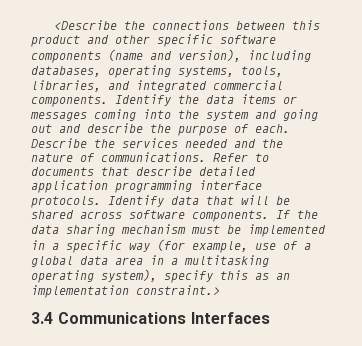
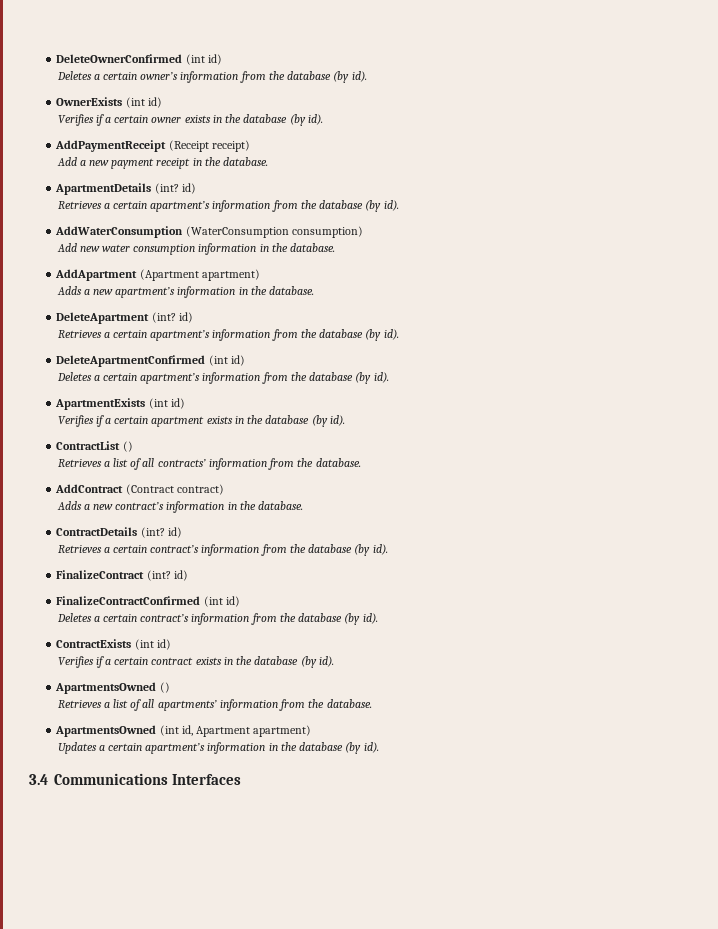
- <Describe the connections between this product and other specific software components (name and version), including databases, operating systems, tools, libraries, and integrated commercial components. Identify the data items or messages coming into the system and going out and describe the purpose of each. Describe the services needed and the nature of communications. Refer to documents that describe detailed application programming interface protocols. Identify data that will be shared across software components. If the data sharing mechanism must be implemented in a specific way (for example, use of a global data area in a multitasking operating system), specify this as an implementation constraint.>
+ DeleteOwnerConfirmed (int id)
+ Deletes a certain owner’s information from the database (by id).
+ OwnerExists (int id)
+ Verifies if a certain owner exists in the database (by id).
+ AddPaymentReceipt (Receipt receipt)
+ Add a new payment receipt in the database.
+ ApartmentDetails (int? id)
+ Retrieves a certain apartment’s information from the database (by id).
+ AddWaterConsumption (WaterConsumption consumption)
+ Add new water consumption information in the database.
+ AddApartment (Apartment apartment)
+ Adds a new apartment’s information in the database.
+ DeleteApartment (int? id)
+ Retrieves a certain apartment’s information from the database (by id).
+ DeleteApartmentConfirmed (int id)
+ Deletes a certain apartment’s information from the database (by id).
+ ApartmentExists (int id)
+ Verifies if a certain apartment exists in the database (by id).
+ ContractList ()
+ Retrieves a list of all contracts’ information from the database.
+ AddContract (Contract contract)
+ Adds a new contract’s information in the database.
+ ContractDetails (int? id)
+ Retrieves a certain contract’s information from the database (by id).
+ FinalizeContract (int? id)
+ FinalizeContractConfirmed (int id)
+ Deletes a certain contract’s information from the database (by id).
+ ContractExists (int id)
+ Verifies if a certain contract exists in the database (by id).
+ ApartmentsOwned ()
+ Retrieves a list of all apartments’ information from the database.
+ ApartmentsOwned (int id, Apartment apartment)
+ Updates a certain apartment’s information in the database (by id).

